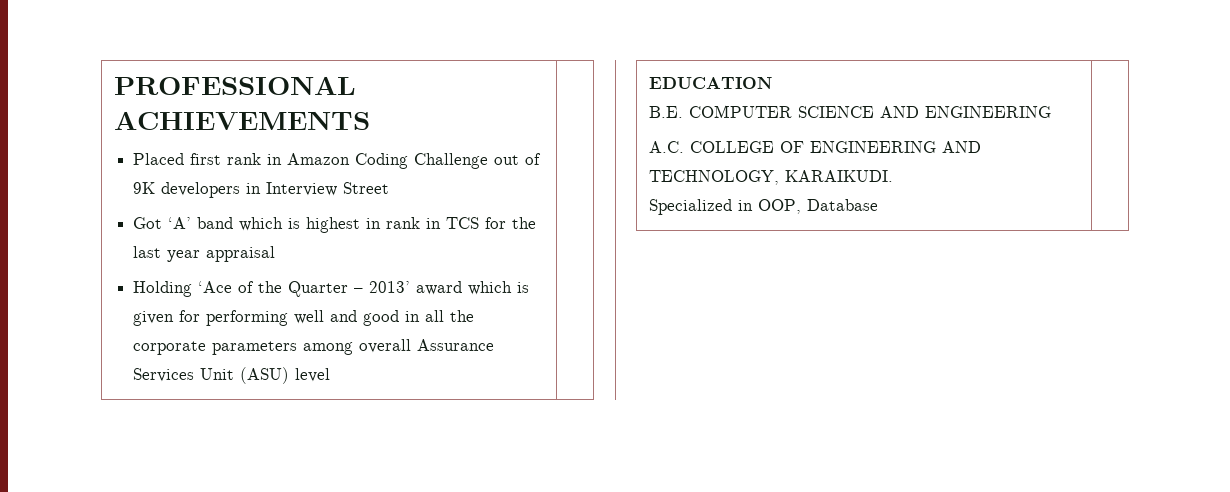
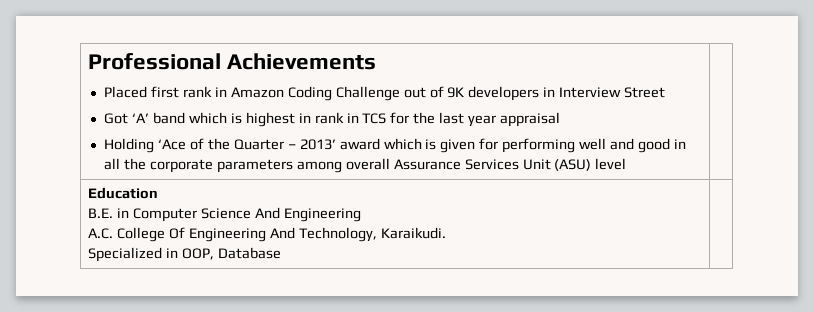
- PROFESSIONAL ACHIEVEMENTS
+ Professional Achievements
- EDUCATION
- B.E. COMPUTER SCIENCE AND ENGINEERING
- A.C. COLLEGE OF ENGINEERING AND TECHNOLOGY, KARAIKUDI.
+ Education
+ B.E. in Computer Science And Engineering
+ A.C. College Of Engineering And Technology, Karaikudi.

